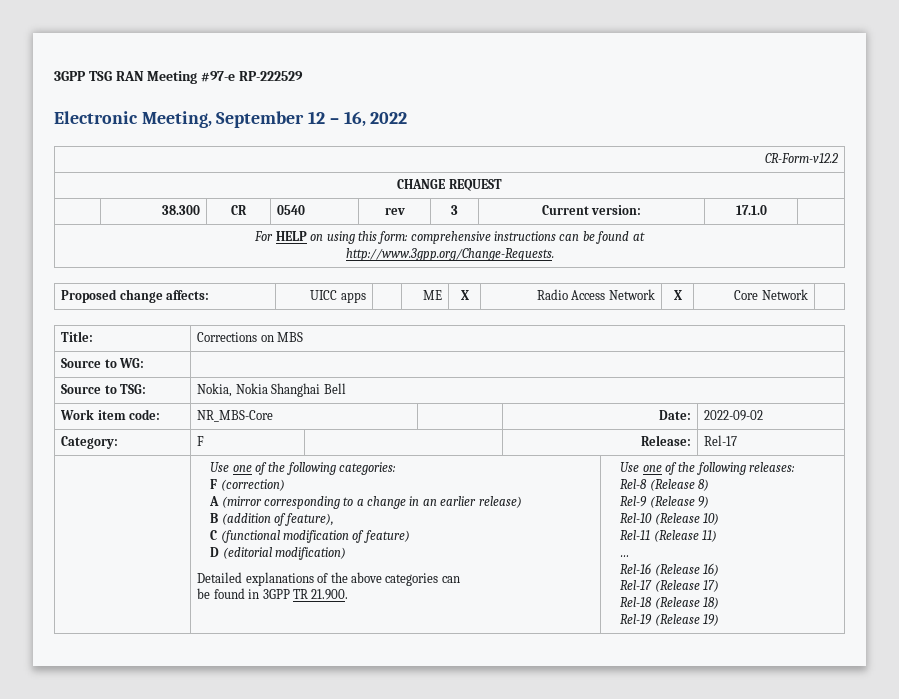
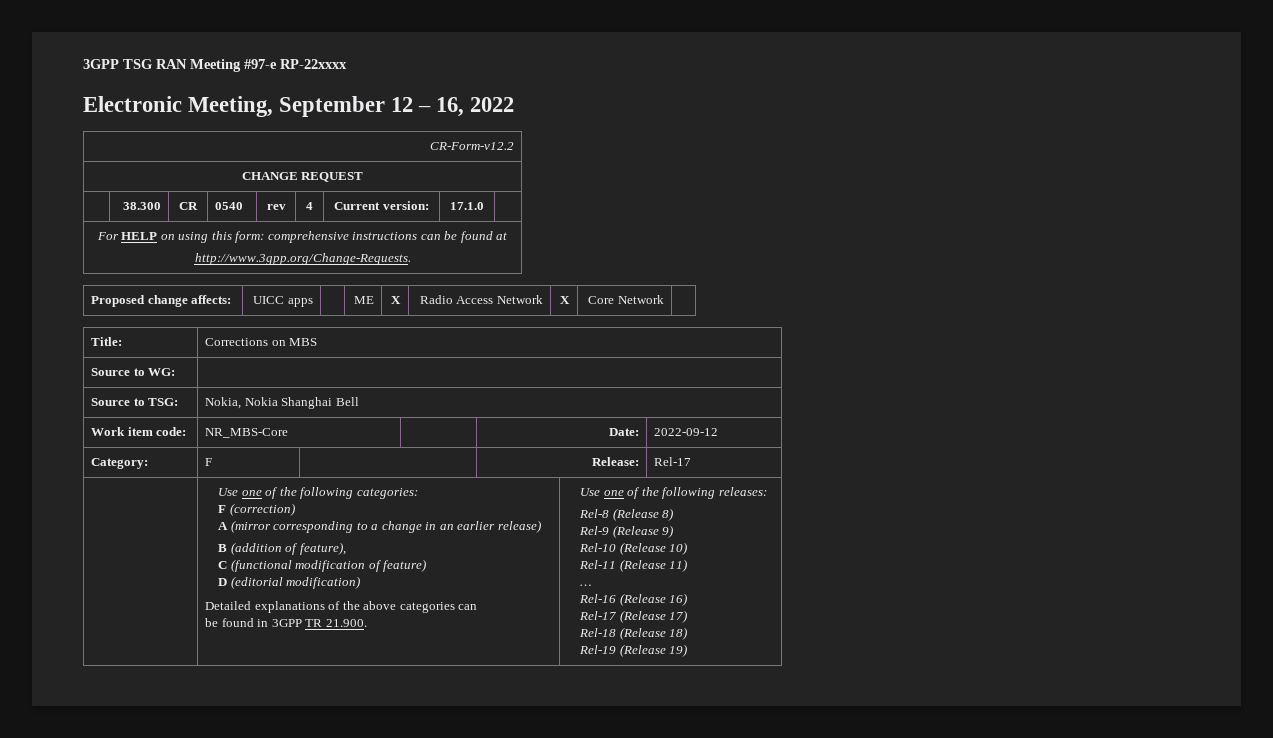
- 3GPP TSG RAN Meeting #97-e RP-222529
+ 3GPP TSG RAN Meeting #97-e RP-22xxxx
- | 38.300 | CR | 0540 | rev | 3 | Current version: | 17.1.0 |
+ | 38.300 | CR | 0540 | rev | 4 | Current version: | 17.1.0 |
- Work item code: | NR_MBS-Core | | Date: | 2022-09-02
+ Work item code: | NR_MBS-Core | | Date: | 2022-09-12

